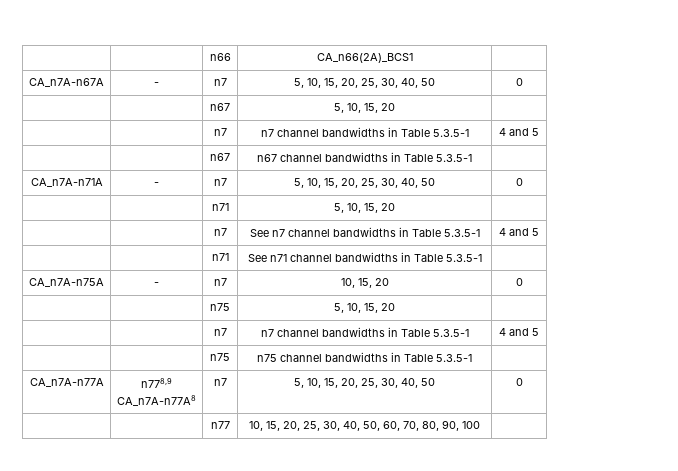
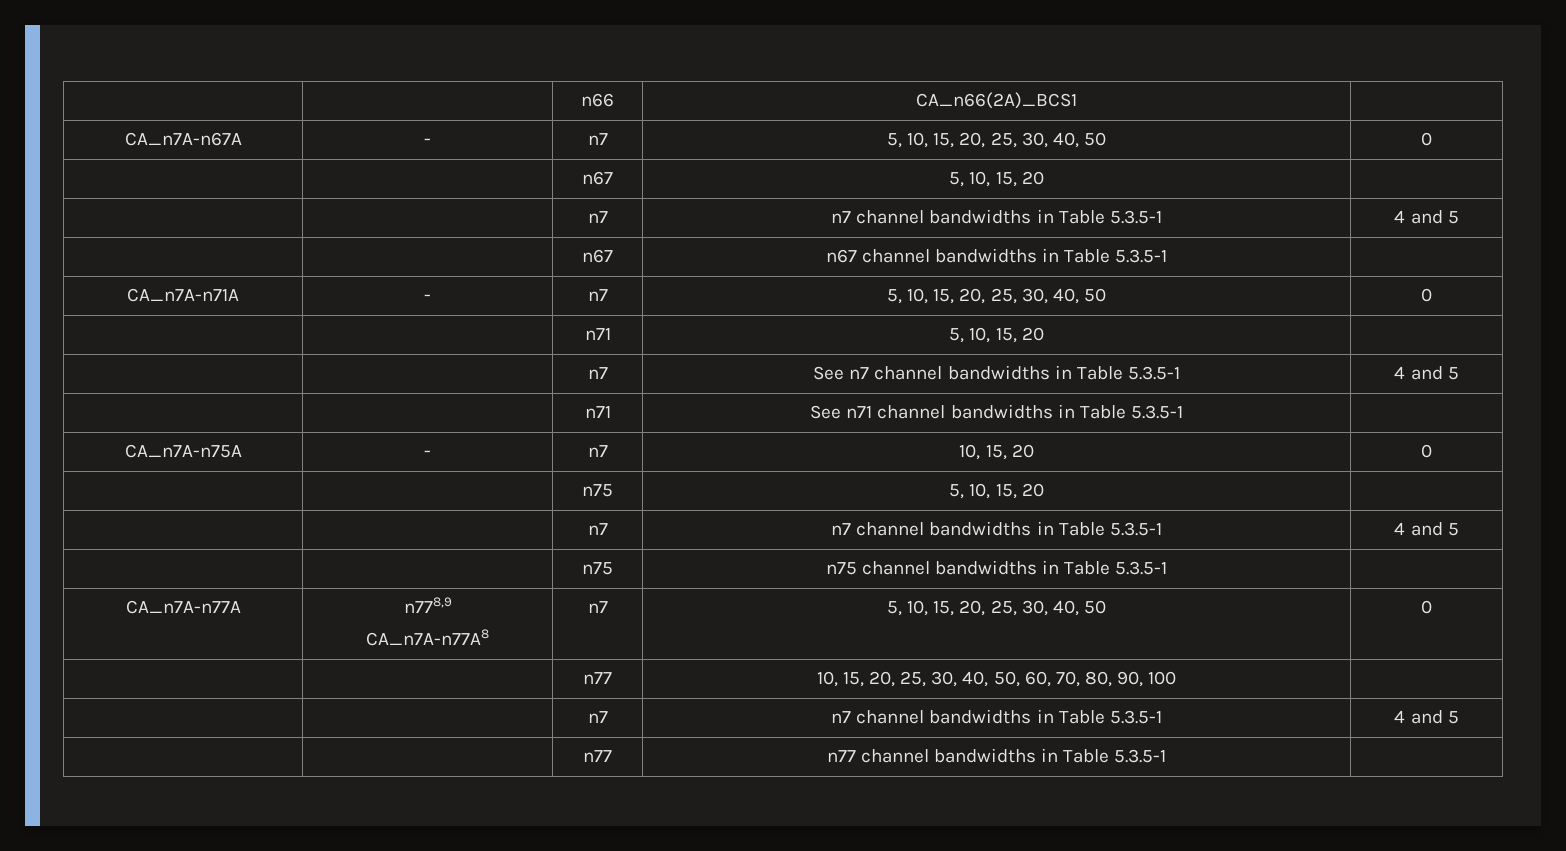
  | | n77 | 10, 15, 20, 25, 30, 40, 50, 60, 70, 80, 90, 100 |
+ | | n7 | n7 channel bandwidths in Table 5.3.5-1 | 4 and 5
+ | | n77 | n77 channel bandwidths in Table 5.3.5-1 |

